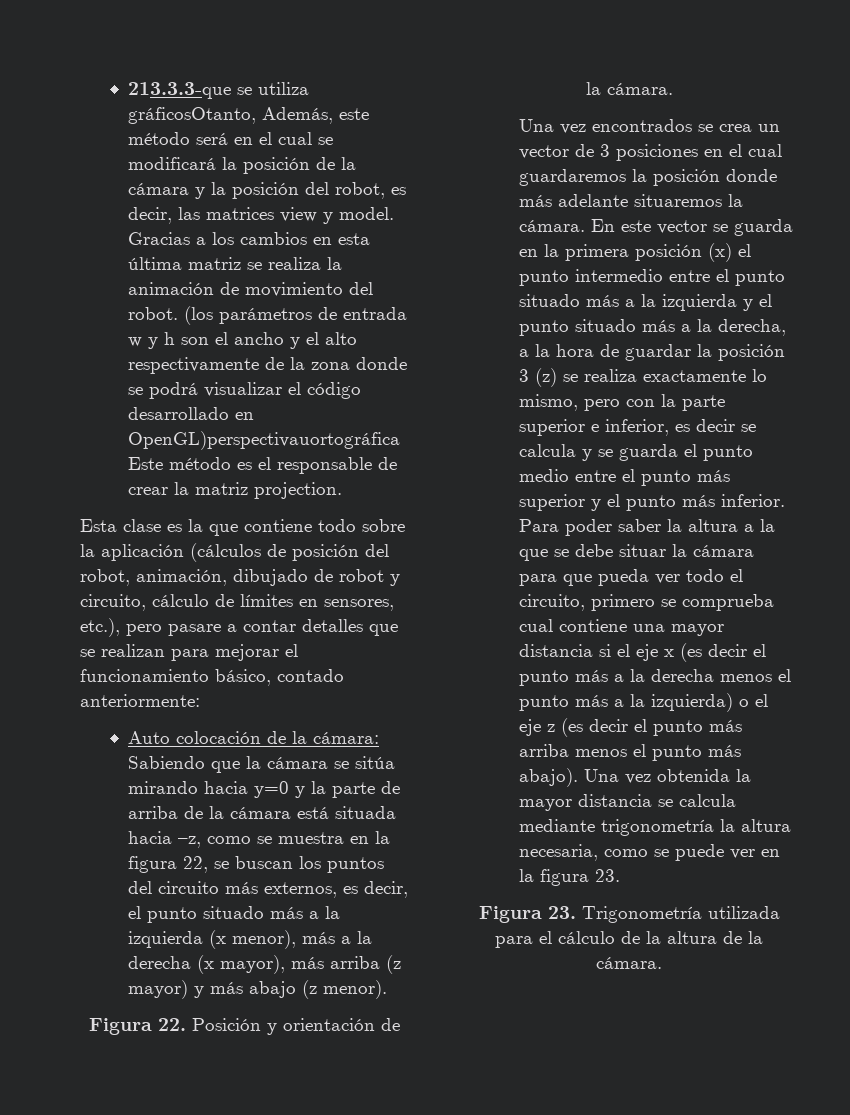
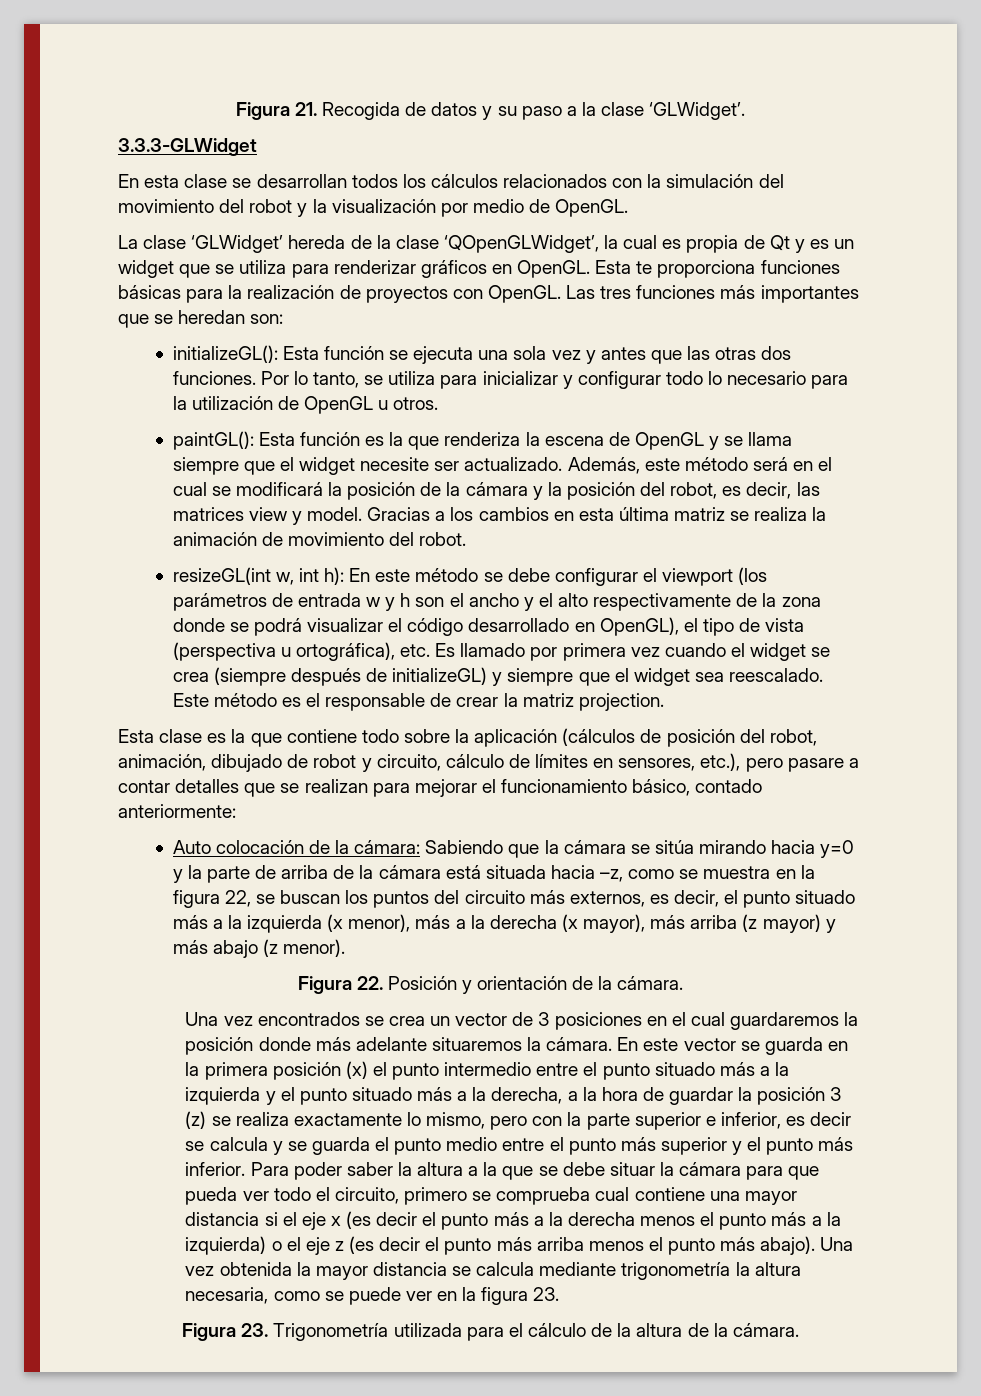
- 213.3.3-que se utiliza gráficosOtanto, Además, este método será en el cual se modificará la posición de la cámara y la posición del robot, es decir, las matrices view y model.
+ Figura 21. Recogida de datos y su paso a la clase ‘GLWidget’.
+ 3.3.3-GLWidget
+ En esta clase se desarrollan todos los cálculos relacionados con la simulación del movimiento del robot y la visualización por medio de OpenGL.
+ La clase ‘GLWidget’ hereda de la clase ‘QOpenGLWidget’, la cual es propia de Qt y es un widget que se utiliza para renderizar gráficos en OpenGL. Esta te proporciona funciones básicas para la realización de proyectos con OpenGL. Las tres funciones más importantes que se heredan son:
+ initializeGL(): Esta función se ejecuta una sola vez y antes que las otras dos funciones. Por lo tanto, se utiliza para inicializar y configurar todo lo necesario para la utilización de OpenGL u otros.
+ paintGL(): Esta función es la que renderiza la escena de OpenGL y se llama siempre que el widget necesite ser actualizado. Además, este método será en el cual se modificará la posición de la cámara y la posición del robot, es decir, las matrices view y model.
- Gracias a los cambios en esta última matriz se realiza la animación de movimiento del robot. (los parámetros de entrada w y h son el ancho y el alto respectivamente de la zona donde se podrá visualizar el código desarrollado en OpenGL)perspectivauortográfica Este método es el responsable de crear la matriz projection.
+ Gracias a los cambios en esta última matriz se realiza la animación de movimiento del robot.
+ resizeGL(int w, int h): En este método se debe configurar el viewport (los parámetros de entrada w y h son el ancho y el alto respectivamente de la zona donde se podrá visualizar el código desarrollado en OpenGL), el tipo de vista (perspectiva u ortográfica), etc. Es llamado por primera vez cuando el widget se crea (siempre después de initializeGL) y siempre que el widget sea reescalado. Este método es el responsable de crear la matriz projection.

